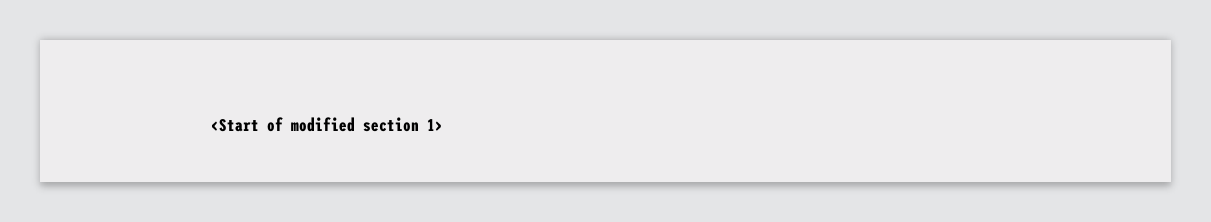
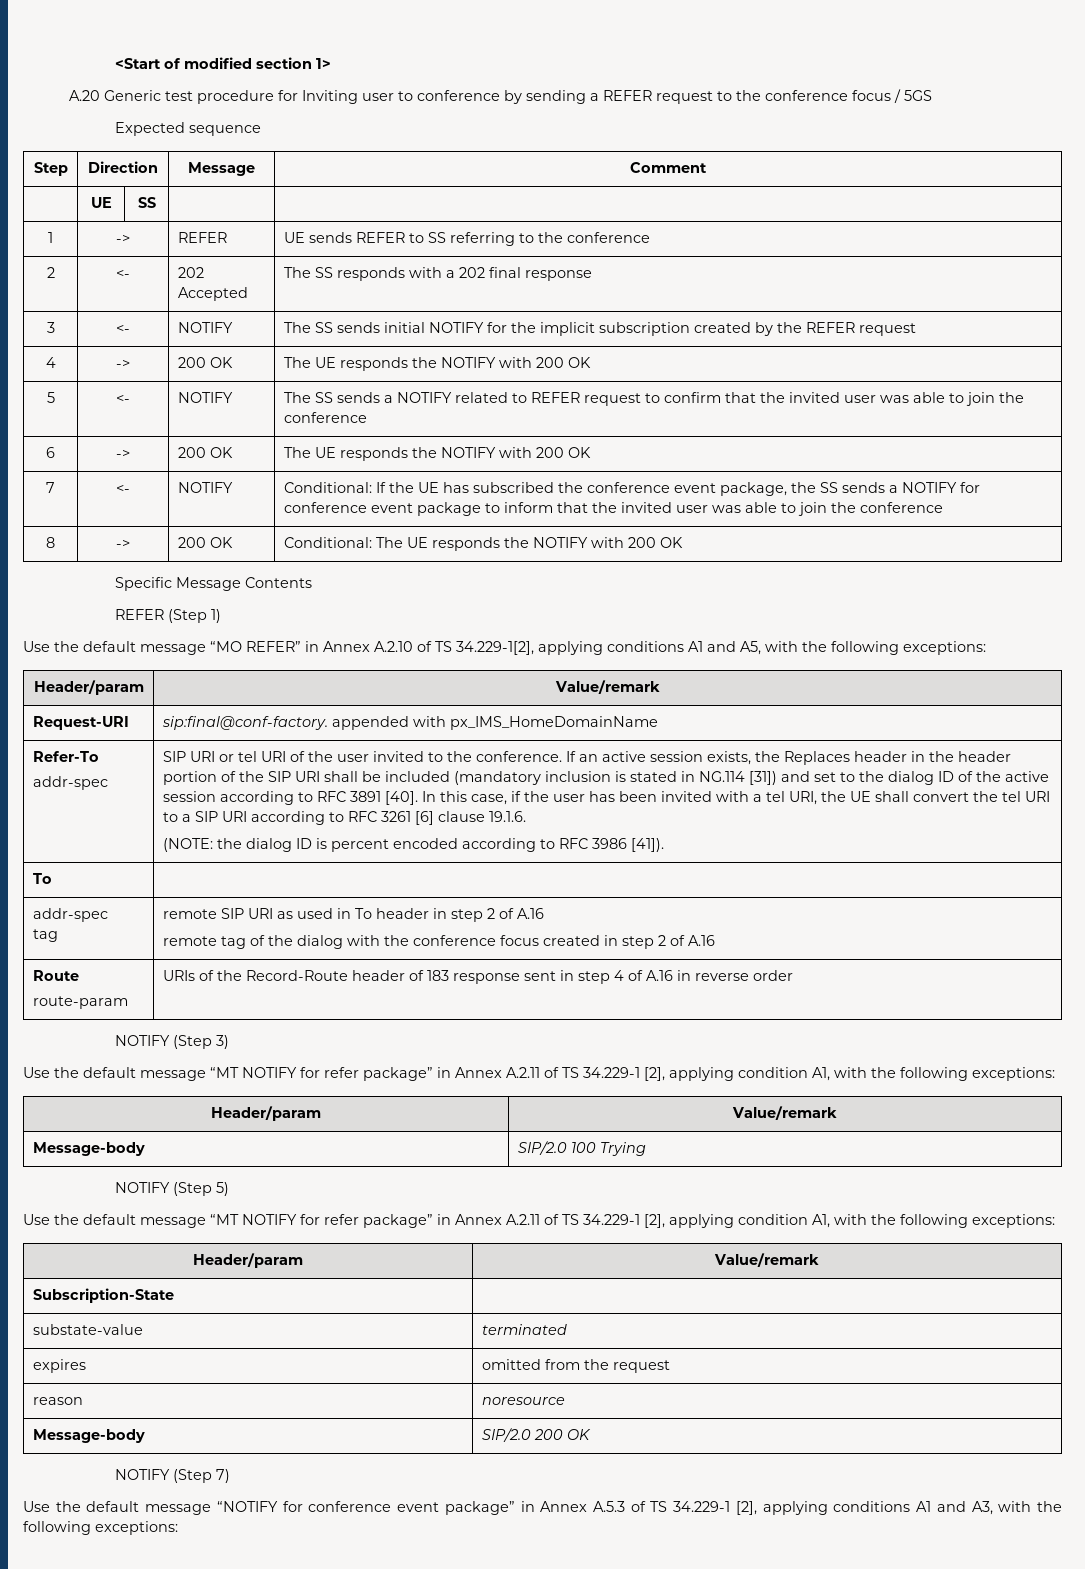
+ A.20 Generic test procedure for Inviting user to conference by sending a REFER request to the conference focus / 5GS
+ Expected sequence
+ Step | Direction | Message | Comment
+ | UE | SS | |
+ 1 | -> | REFER | UE sends REFER to SS referring to the conference
+ 2 | <- | 202 Accepted | The SS responds with a 202 final response
+ 3 | <- | NOTIFY | The SS sends initial NOTIFY for the implicit subscription created by the REFER request
+ 4 | -> | 200 OK | The UE responds the NOTIFY with 200 OK
+ 5 | <- | NOTIFY | The SS sends a NOTIFY related to REFER request to confirm that the invited user was able to join the conference
+ 6 | -> | 200 OK | The UE responds the NOTIFY with 200 OK
+ 7 | <- | NOTIFY | Conditional: If the UE has subscribed the conference event package, the SS sends a NOTIFY for conference event package to inform that the invited user was able to join the conference
+ 8 | -> | 200 OK | Conditional: The UE responds the NOTIFY with 200 OK
+ Specific Message Contents
+ REFER (Step 1)
+ Use the default message “MO REFER” in Annex A.2.10 of TS 34.229-1[2], applying conditions A1 and A5, with the following exceptions:
+ Header/param | Value/remark
+ Request-URI | sip:final@conf-factory. appended with px_IMS_HomeDomainName
+ Refer-To
+ addr-spec | SIP URI or tel URI of the user invited to the conference. If an active session exists, the Replaces header in the header portion of the SIP URI shall be included (mandatory inclusion is stated in NG.114 [31]) and set to the dialog ID of the active session according to RFC 3891 [40]. In this case, if the user has been invited with a tel URI, the UE shall convert the tel URI to a SIP URI according to RFC 3261 [6] clause 19.1.6.
+ (NOTE: the dialog ID is percent encoded according to RFC 3986 [41]).
+ To |
+ addr-spec
+ tag | remote SIP URI as used in To header in step 2 of A.16
+ remote tag of the dialog with the conference focus created in step 2 of A.16
+ Route
+ route-param | URIs of the Record-Route header of 183 response sent in step 4 of A.16 in reverse order
+ NOTIFY (Step 3)
+ Use the default message “MT NOTIFY for refer package” in Annex A.2.11 of TS 34.229-1 [2], applying condition A1, with the following exceptions:
+ Header/param | Value/remark
+ Message-body | SIP/2.0 100 Trying
+ NOTIFY (Step 5)
+ Use the default message “MT NOTIFY for refer package” in Annex A.2.11 of TS 34.229-1 [2], applying condition A1, with the following exceptions:
+ Header/param | Value/remark
+ Subscription-State |
+ substate-value | terminated
+ expires | omitted from the request
+ reason | noresource
+ Message-body | SIP/2.0 200 OK
+ NOTIFY (Step 7)
+ Use the default message “NOTIFY for conference event package” in Annex A.5.3 of TS 34.229-1 [2], applying conditions A1 and A3, with the following exceptions:

